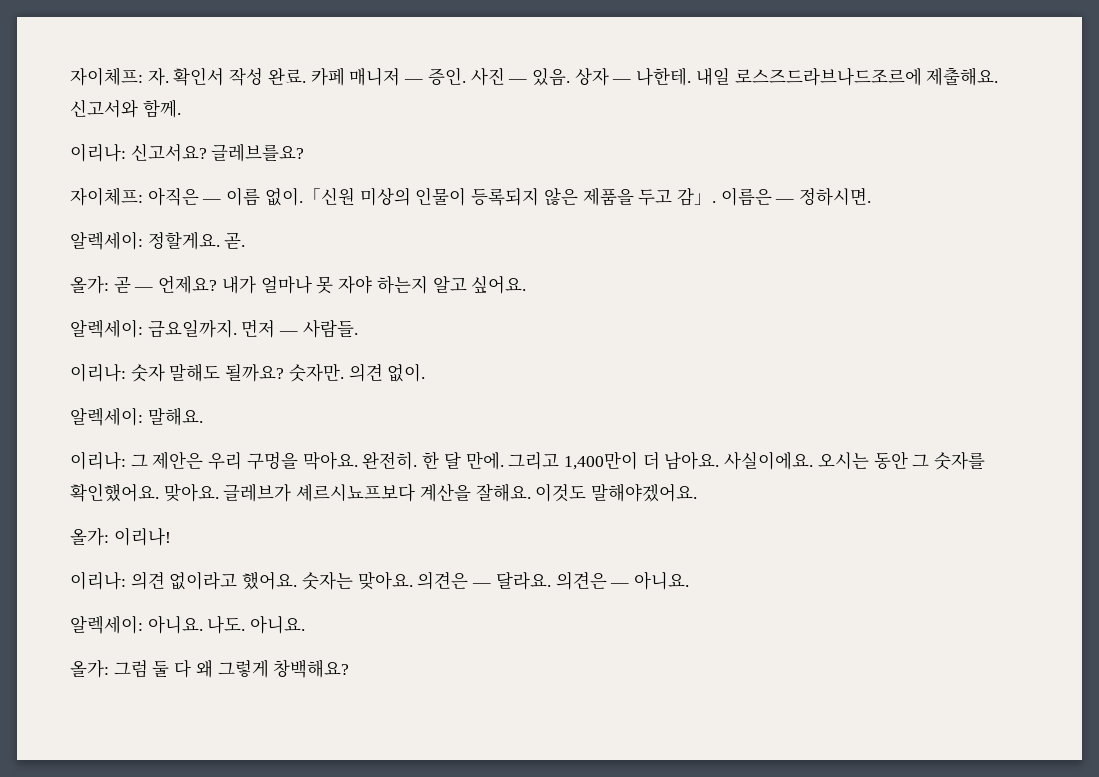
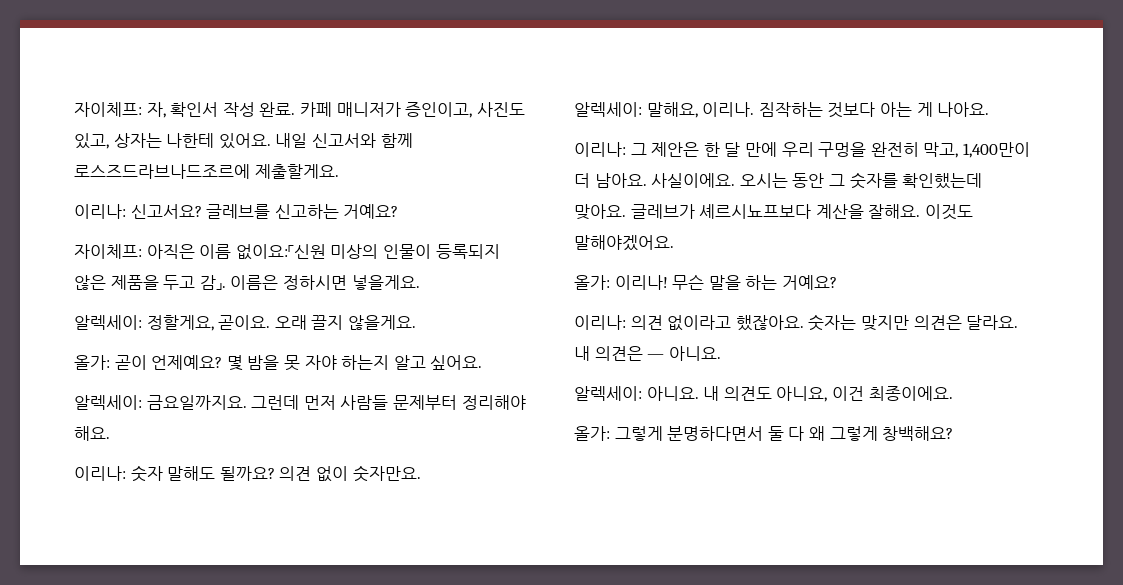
- 자이체프: 자. 확인서 작성 완료.
+ 자이체프: 자, 확인서 작성 완료.
- 카페 매니저 — 증인. 사진 — 있음. 상자 — 나한테. 내일 로스즈드라브나드조르에 제출해요. 신고서와 함께.
+ 카페 매니저가 증인이고, 사진도 있고, 상자는 나한테 있어요. 내일 신고서와 함께 로스즈드라브나드조르에 제출할게요.
- 글레브를요?
+ 글레브를 신고하는 거예요?
- 자이체프: 아직은 — 이름 없이.「신원 미상의 인물이 등록되지 않은 제품을 두고 감」.
+ 자이체프: 아직은 이름 없이요:「신원 미상의 인물이 등록되지 않은 제품을 두고 감」.
- 이름은 — 정하시면.
- 알렉세이: 정할게요. 곧.
- 올가: 곧 — 언제요? 내가 얼마나 못 자야 하는지 알고 싶어요.
+ 이름은 정하시면 넣을게요.
+ 알렉세이: 정할게요, 곧이요. 오래 끌지 않을게요.
+ 올가: 곧이 언제예요? 몇 밤을 못 자야 하는지 알고 싶어요.
- 알렉세이: 금요일까지. 먼저 — 사람들.
- 이리나: 숫자 말해도 될까요? 숫자만. 의견 없이.
- 알렉세이: 말해요.
- 이리나: 그 제안은 우리 구멍을 막아요. 완전히. 한 달 만에. 그리고 1,400만이 더 남아요.
+ 알렉세이: 금요일까지요. 그런데 먼저 사람들 문제부터 정리해야 해요.
+ 이리나: 숫자 말해도 될까요? 의견 없이 숫자만요.
+ 알렉세이: 말해요, 이리나. 짐작하는 것보다 아는 게 나아요.
+ 이리나: 그 제안은 한 달 만에 우리 구멍을 완전히 막고, 1,400만이 더 남아요.
- 오시는 동안 그 숫자를 확인했어요. 맞아요.
+ 오시는 동안 그 숫자를 확인했는데 맞아요.
+ 무슨 말을 하는 거예요?
- 이리나: 의견 없이라고 했어요. 숫자는 맞아요. 의견은 — 달라요. 의견은 — 아니요.
+ 이리나: 의견 없이라고 했잖아요. 숫자는 맞지만 의견은 달라요. 내 의견은 — 아니요.
- 나도. 아니요.
- 올가: 그럼 둘 다 왜 그렇게 창백해요?
+ 내 의견도 아니요, 이건 최종이에요.
+ 올가: 그렇게 분명하다면서 둘 다 왜 그렇게 창백해요?

